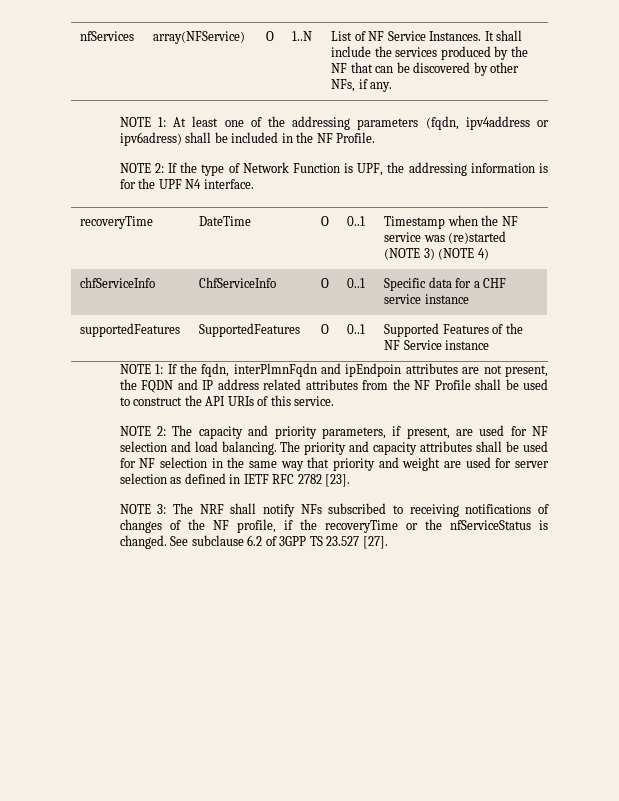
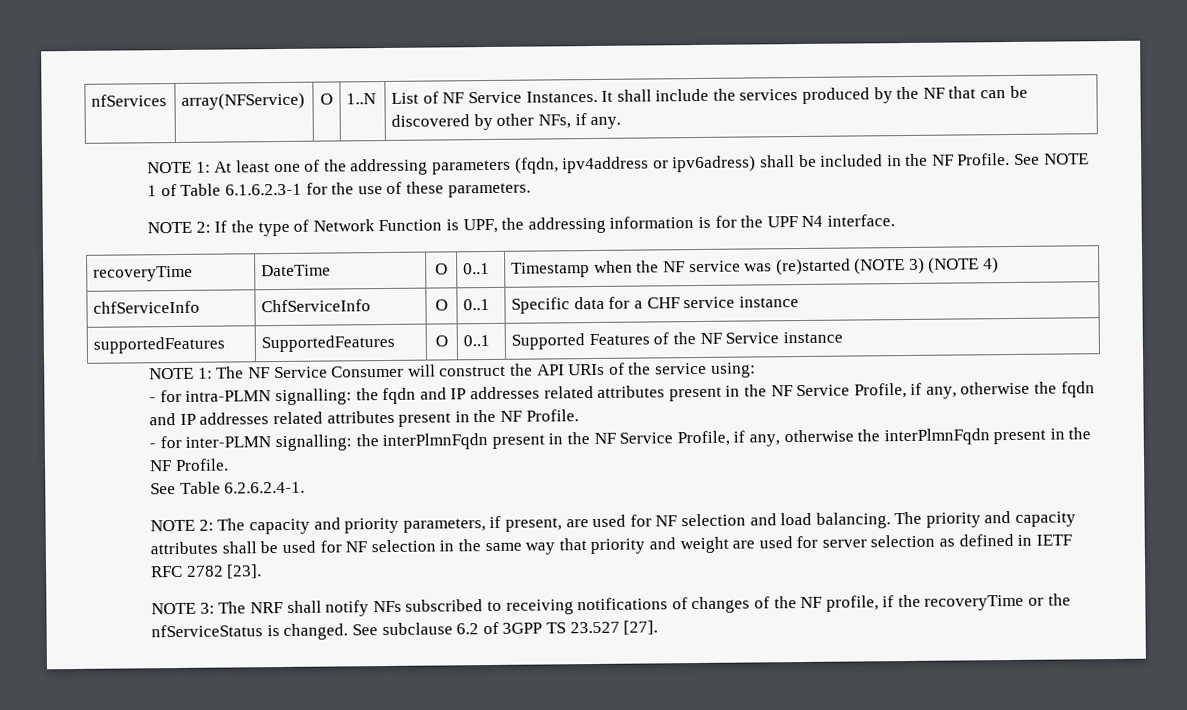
+ See NOTE 1 of Table 6.1.6.2.3-1 for the use of these parameters.
- NOTE 1: If the fqdn, interPlmnFqdn and ipEndpoin attributes are not present, the FQDN and IP address related attributes from the NF Profile shall be used to construct the API URIs of this service.
+ NOTE 1: The NF Service Consumer will construct the API URIs of the service using:
+ - for intra-PLMN signalling: the fqdn and IP addresses related attributes present in the NF Service Profile, if any, otherwise the fqdn and IP addresses related attributes present in the NF Profile.
+ - for inter-PLMN signalling: the interPlmnFqdn present in the NF Service Profile, if any, otherwise the interPlmnFqdn present in the NF Profile.
+ See Table 6.2.6.2.4-1.

